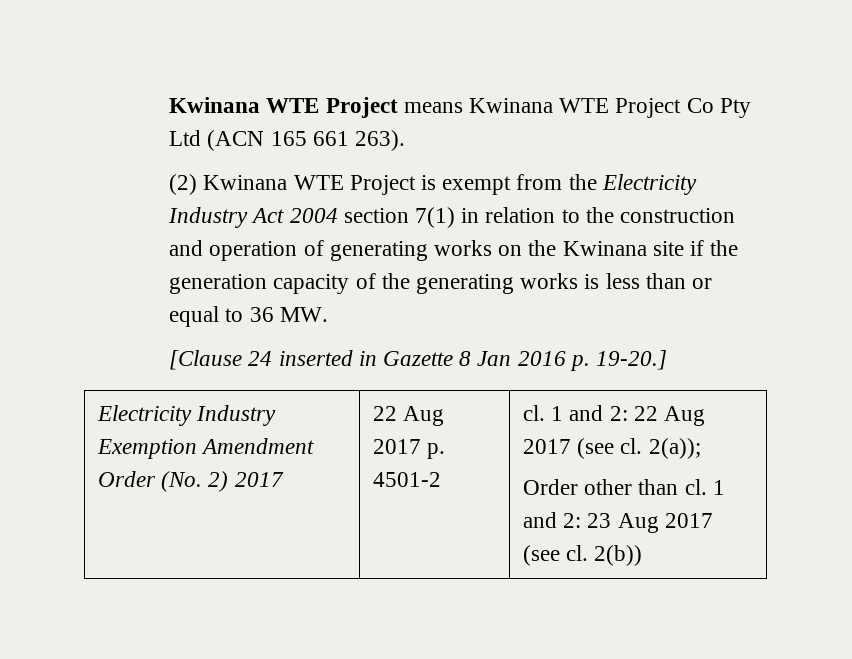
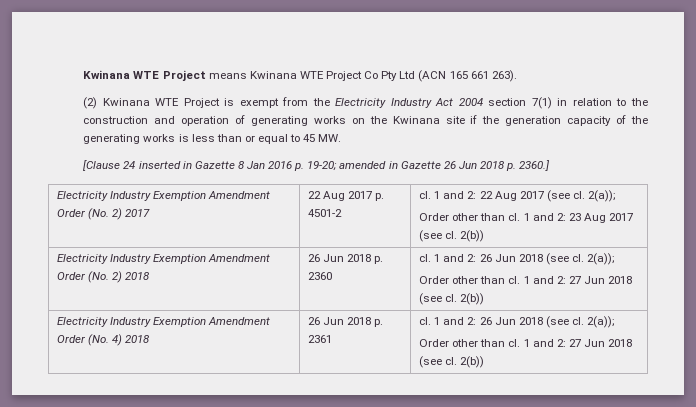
- (2) Kwinana WTE Project is exempt from the Electricity Industry Act 2004 section 7(1) in relation to the construction and operation of generating works on the Kwinana site if the generation capacity of the generating works is less than or equal to 36 MW.
+ (2) Kwinana WTE Project is exempt from the Electricity Industry Act 2004 section 7(1) in relation to the construction and operation of generating works on the Kwinana site if the generation capacity of the generating works is less than or equal to 45 MW.
- [Clause 24 inserted in Gazette 8 Jan 2016 p. 19-20.]
+ [Clause 24 inserted in Gazette 8 Jan 2016 p. 19-20; amended in Gazette 26 Jun 2018 p. 2360.]
+ Electricity Industry Exemption Amendment Order (No. 2) 2018 | 26 Jun 2018 p. 2360 | cl. 1 and 2: 26 Jun 2018 (see cl. 2(a));
+ Order other than cl. 1 and 2: 27 Jun 2018 (see cl. 2(b))
+ Electricity Industry Exemption Amendment Order (No. 4) 2018 | 26 Jun 2018 p. 2361 | cl. 1 and 2: 26 Jun 2018 (see cl. 2(a));
+ Order other than cl. 1 and 2: 27 Jun 2018 (see cl. 2(b))

